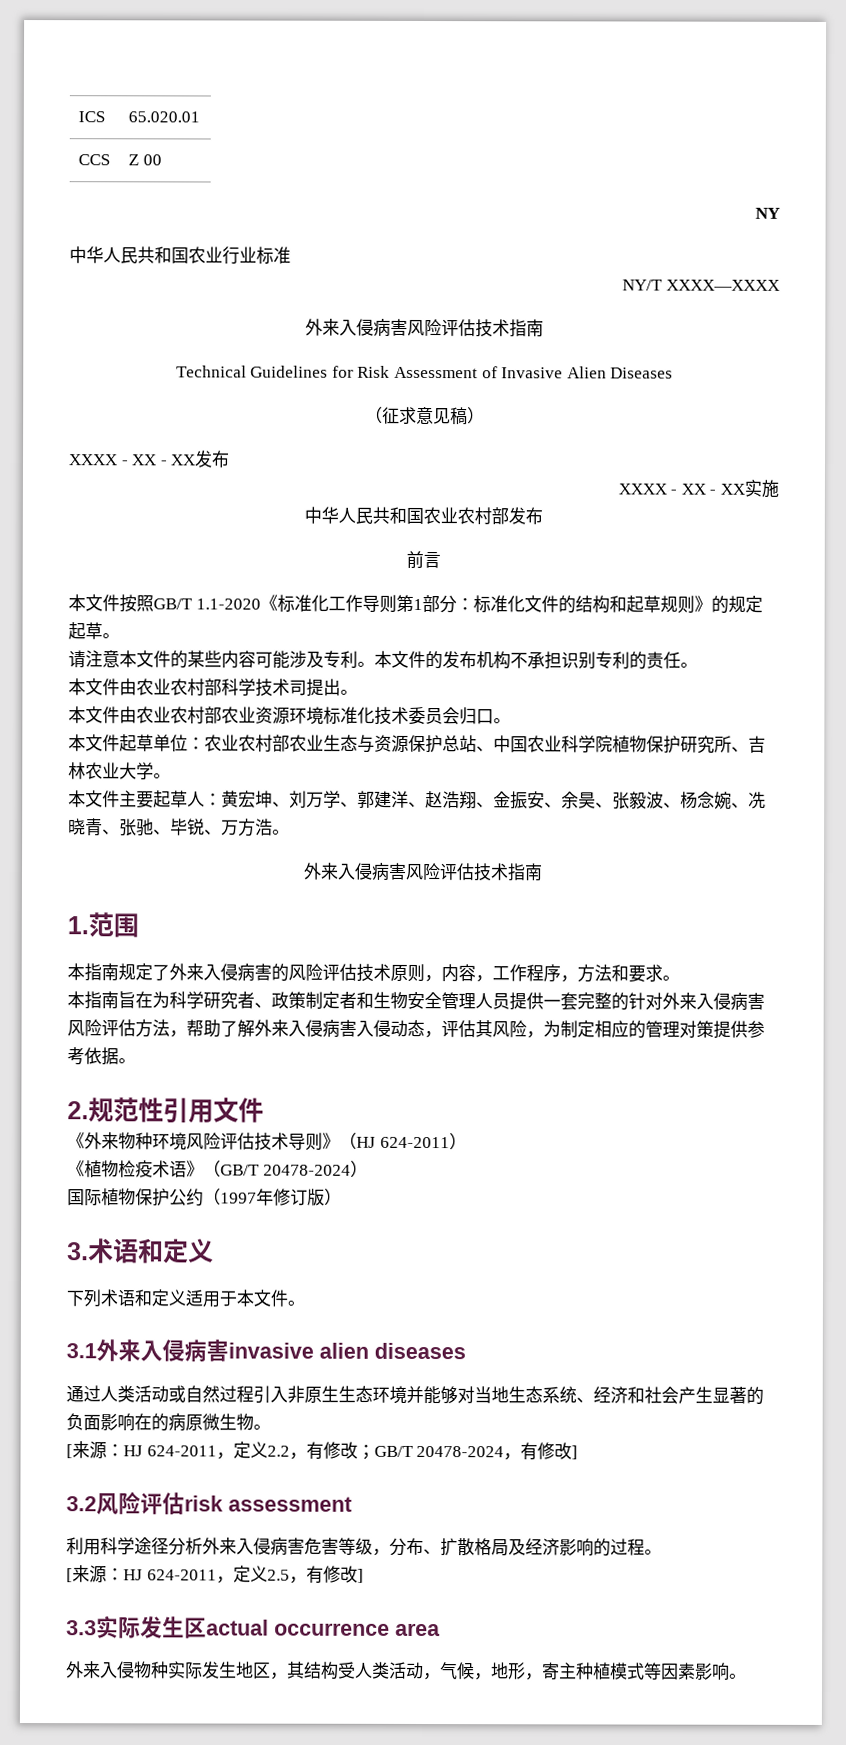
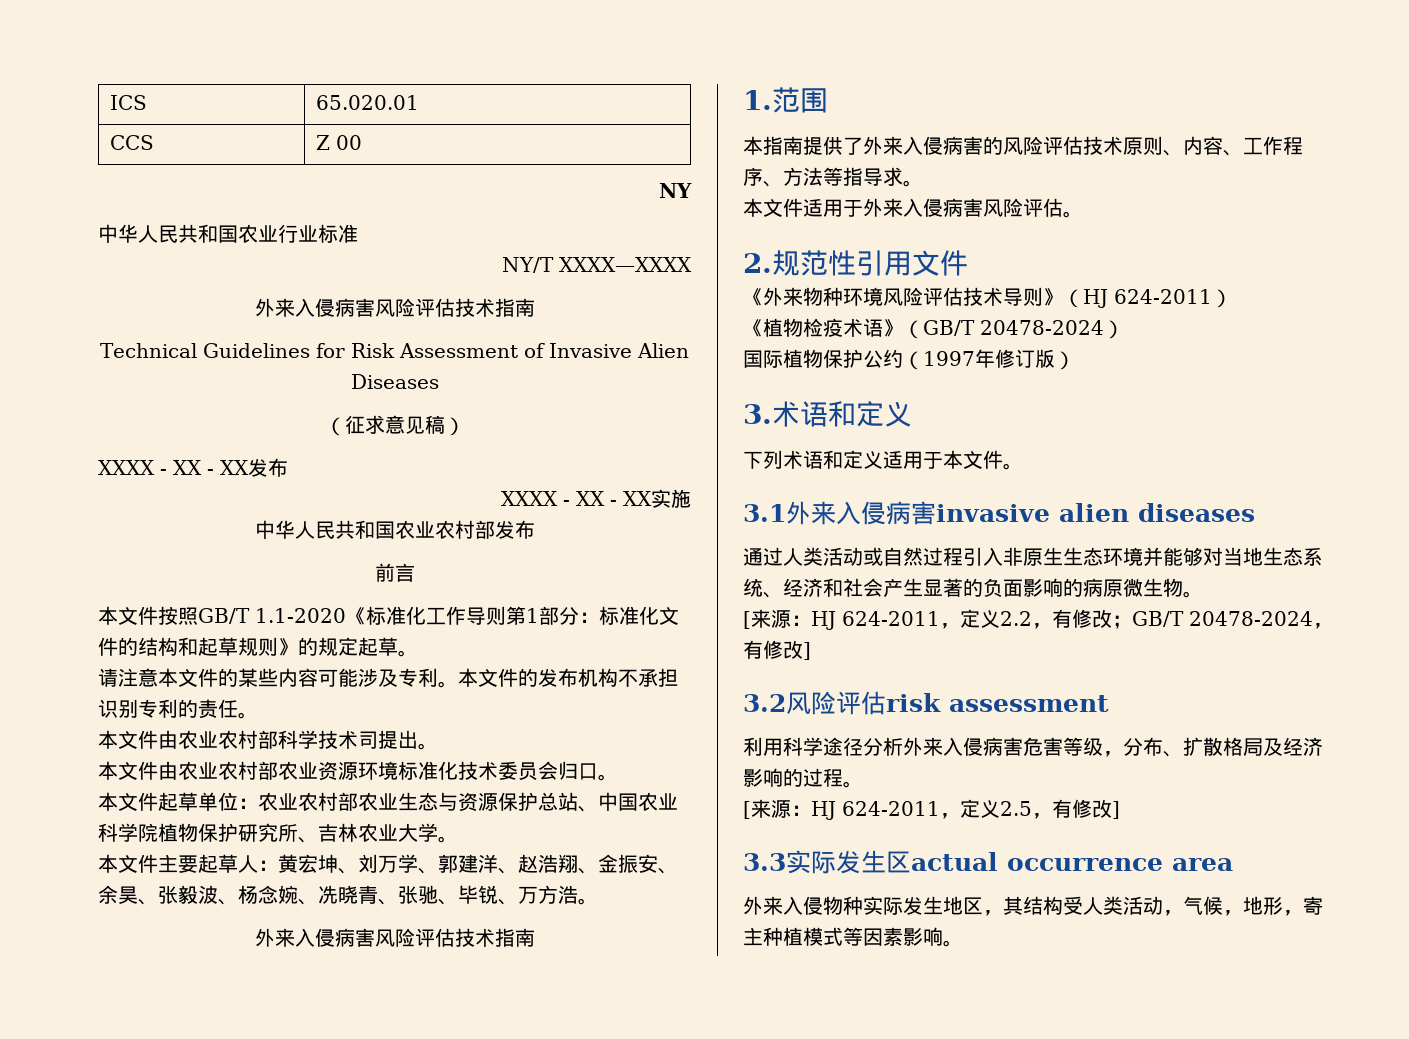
- 本指南规定了外来入侵病害的风险评估技术原则，内容，工作程序，方法和要求。
- 本指南旨在为科学研究者、政策制定者和生物安全管理人员提供一套完整的针对外来入侵病害风险评估方法，帮助了解外来入侵病害入侵动态，评估其风险，为制定相应的管理对策提供参考依据。
+ 本指南提供了外来入侵病害的风险评估技术原则、内容、工作程序、方法等指导求。
+ 本文件适用于外来入侵病害风险评估。
- 通过人类活动或自然过程引入非原生生态环境并能够对当地生态系统、经济和社会产生显著的负面影响在的病原微生物。
+ 通过人类活动或自然过程引入非原生生态环境并能够对当地生态系统、经济和社会产生显著的负面影响的病原微生物。

